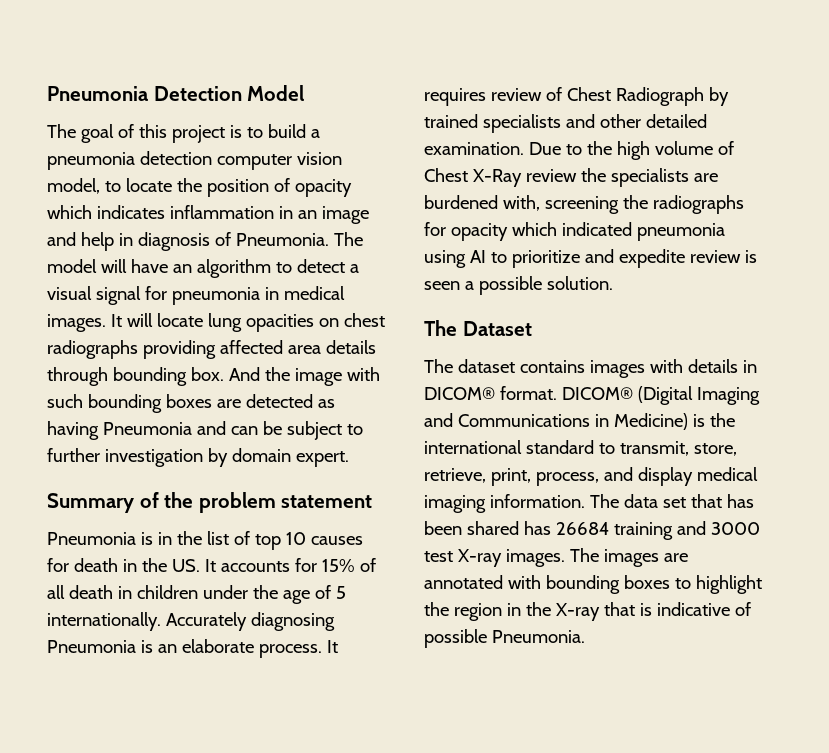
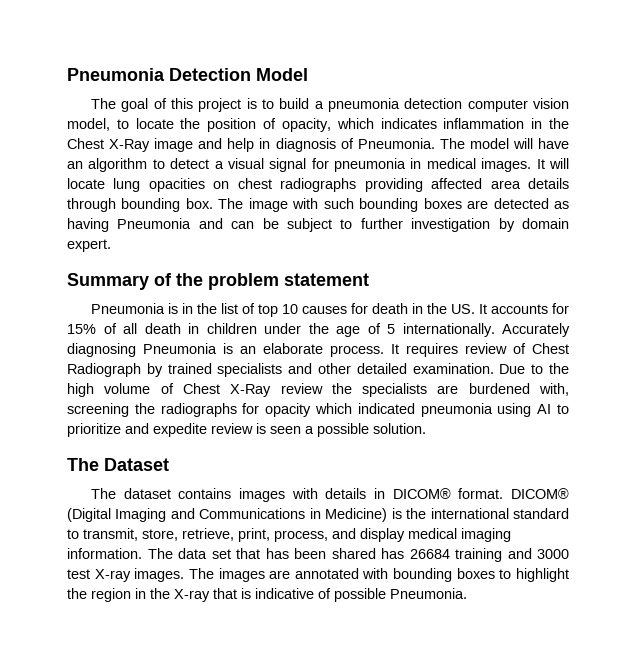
- The goal of this project is to build a pneumonia detection computer vision model, to locate the position of opacity which indicates inflammation in an image and help in diagnosis of Pneumonia.
+ The goal of this project is to build a pneumonia detection computer vision model, to locate the position of opacity, which indicates inflammation in the Chest X-Ray image and help in diagnosis of Pneumonia.
- And the image with such bounding boxes are detected as having Pneumonia and can be subject to further investigation by domain expert.
+ The image with such bounding boxes are detected as having Pneumonia and can be subject to further investigation by domain expert.

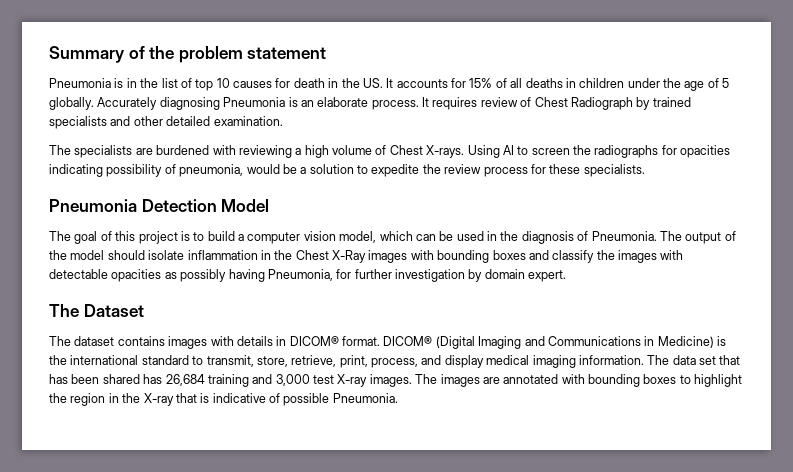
- Pneumonia Detection Model
- The goal of this project is to build a pneumonia detection computer vision model, to locate the position of opacity, which indicates inflammation in the Chest X-Ray image and help in diagnosis of Pneumonia. The model will have an algorithm to detect a visual signal for pneumonia in medical images. It will locate lung opacities on chest radiographs providing affected area details through bounding box. The image with such bounding boxes are detected as having Pneumonia and can be subject to further investigation by domain expert.
- Pneumonia is in the list of top 10 causes for death in the US. It accounts for 15% of all death in children under the age of 5 internationally.
+ Pneumonia is in the list of top 10 causes for death in the US. It accounts for 15% of all deaths in children under the age of 5 globally.
- It requires review of Chest Radiograph by trained specialists and other detailed examination. Due to the high volume of Chest X-Ray review the specialists are burdened with, screening the radiographs for opacity which indicated pneumonia using AI to prioritize and expedite review is seen a possible solution.
+ It requires review of Chest Radiograph by trained specialists and other detailed examination.
+ The specialists are burdened with reviewing a high volume of Chest X-rays. Using AI to screen the radiographs for opacities indicating possibility of pneumonia, would be a solution to expedite the review process for these specialists.
+ Pneumonia Detection Model
+ The goal of this project is to build a computer vision model, which can be used in the diagnosis of Pneumonia. The output of the model should isolate inflammation in the Chest X-Ray images with bounding boxes and classify the images with detectable opacities as possibly having Pneumonia, for further investigation by domain expert.
- The data set that has been shared has 26684 training and 3000 test X-ray images.
+ The data set that has been shared has 26,684 training and 3,000 test X-ray images.

